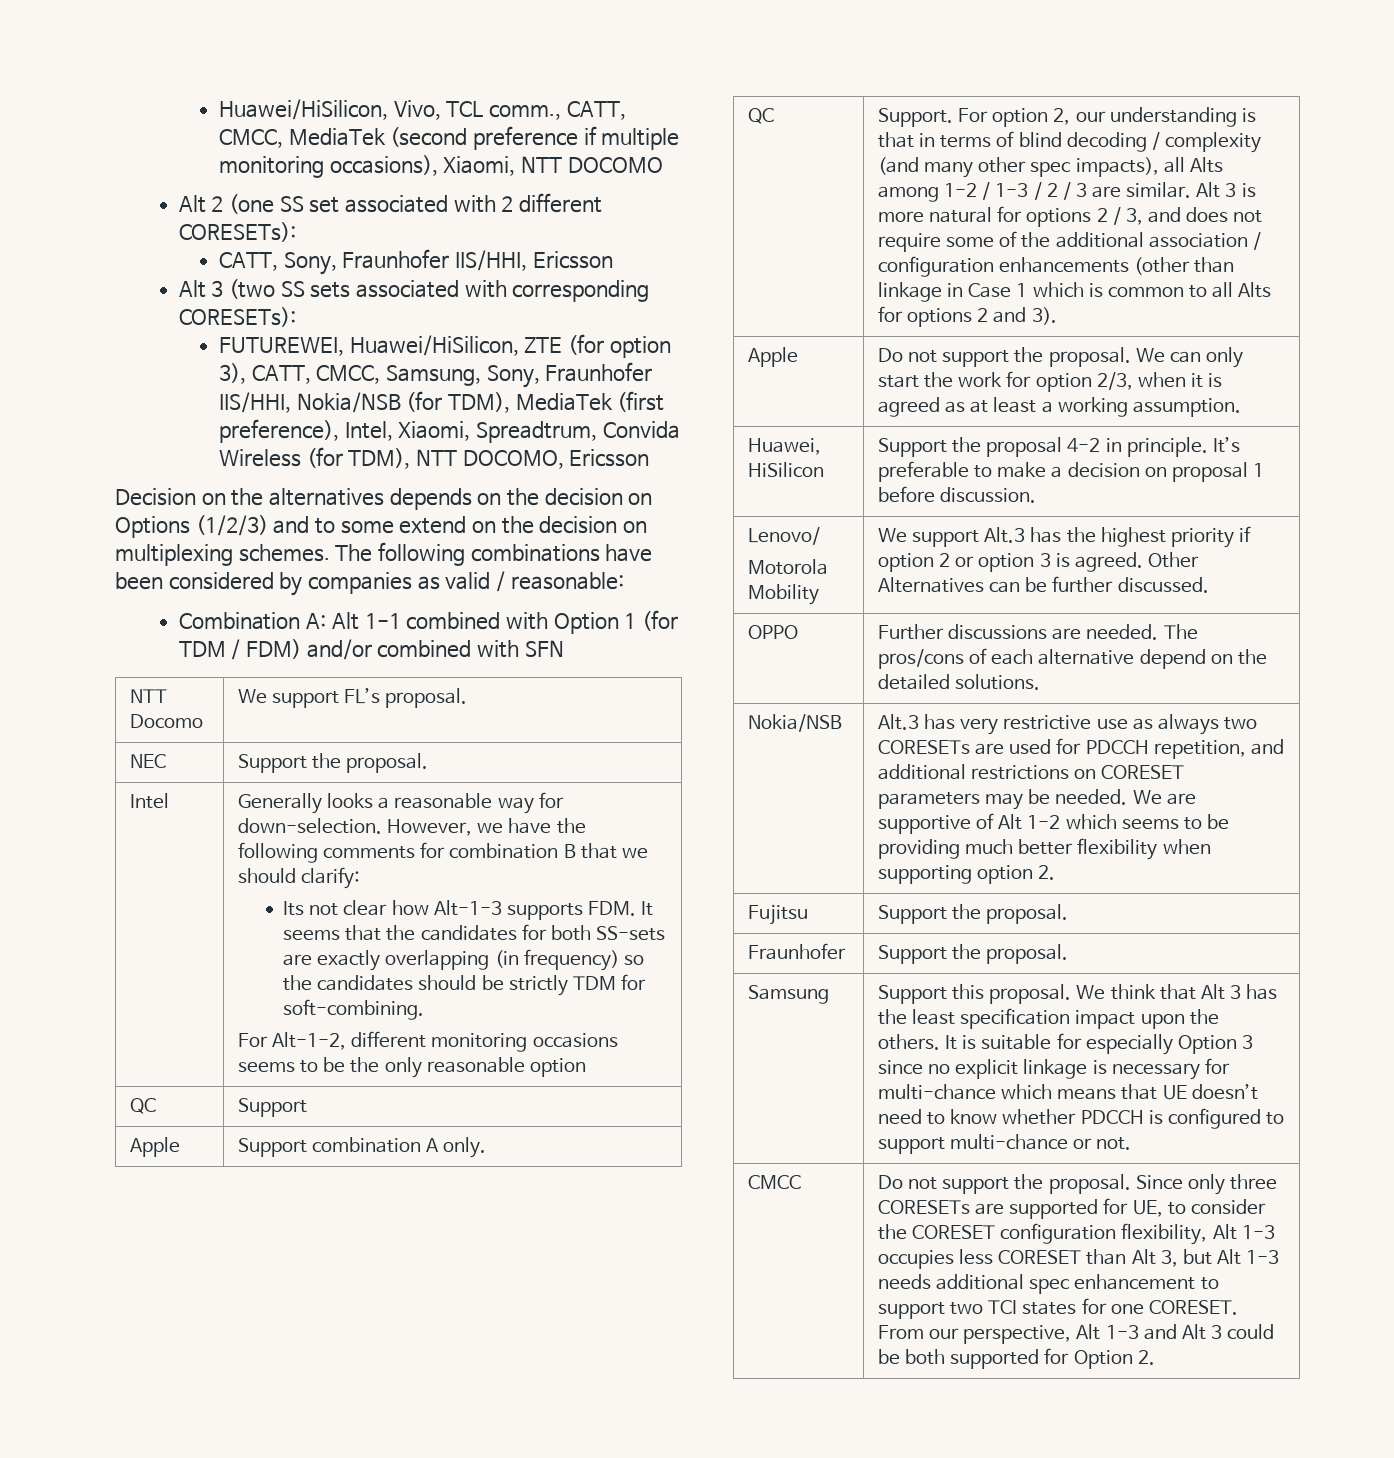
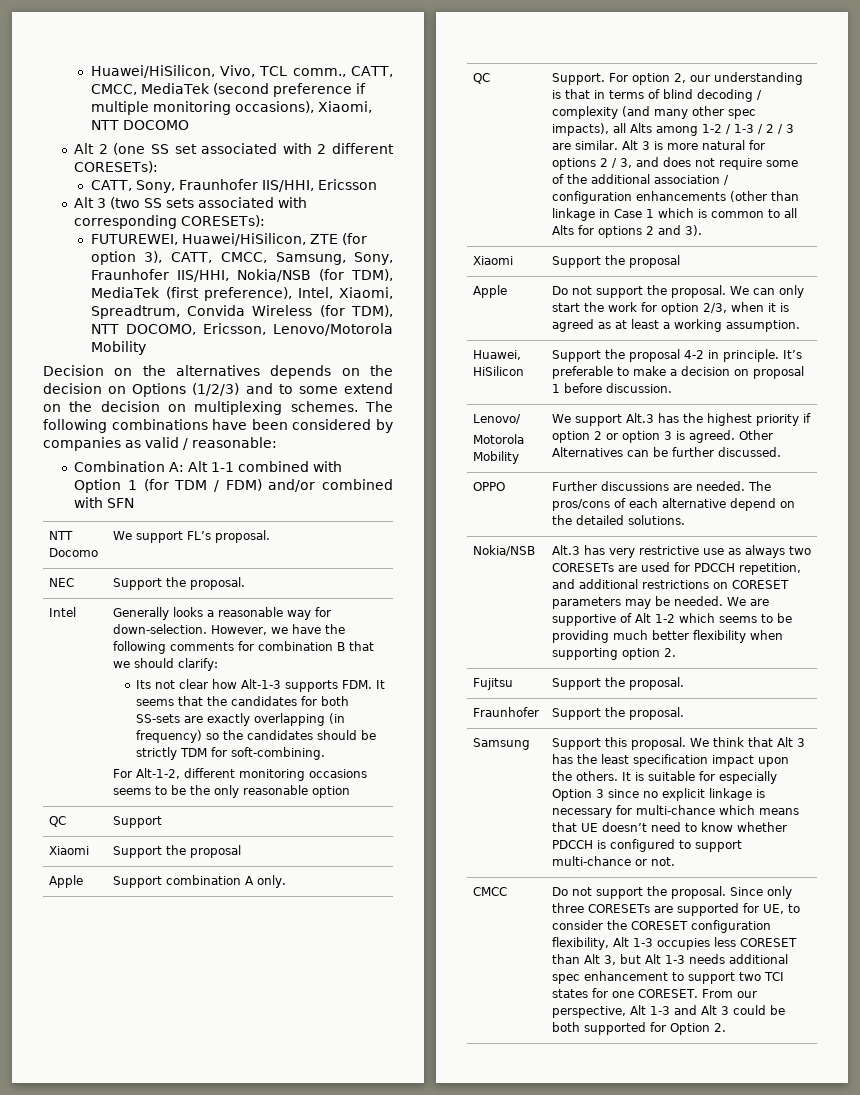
- FUTUREWEI, Huawei/HiSilicon, ZTE (for option 3), CATT, CMCC, Samsung, Sony, Fraunhofer IIS/HHI, Nokia/NSB (for TDM), MediaTek (first preference), Intel, Xiaomi, Spreadtrum, Convida Wireless (for TDM), NTT DOCOMO, Ericsson
+ FUTUREWEI, Huawei/HiSilicon, ZTE (for option 3), CATT, CMCC, Samsung, Sony, Fraunhofer IIS/HHI, Nokia/NSB (for TDM), MediaTek (first preference), Intel, Xiaomi, Spreadtrum, Convida Wireless (for TDM), NTT DOCOMO, Ericsson, Lenovo/Motorola Mobility
  QC | Support
+ Xiaomi | Support the proposal
  Alt 3 is more natural for options 2 / 3, and does not require some of the additional association / configuration enhancements (other than linkage in Case 1 which is common to all Alts for options 2 and 3).
+ Xiaomi | Support the proposal

